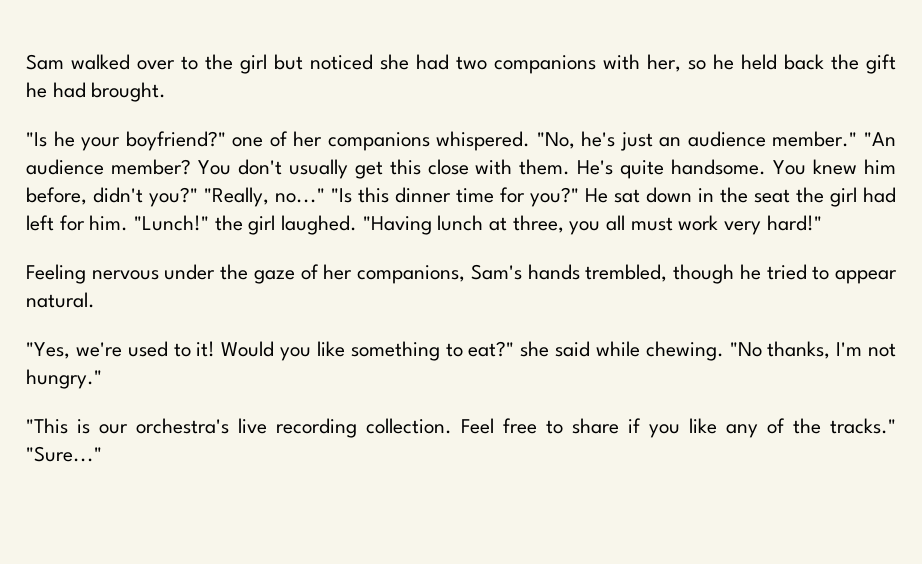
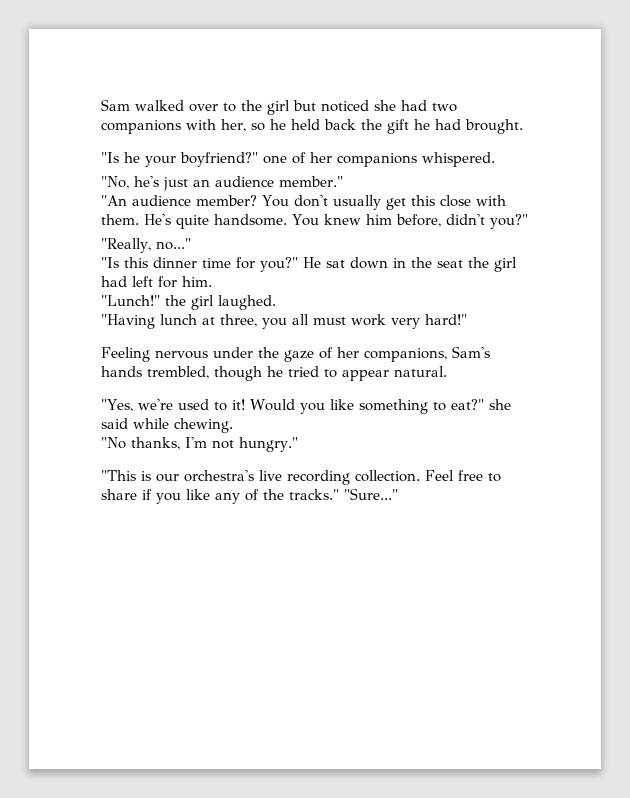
- "Is he your boyfriend?" one of her companions whispered. "No, he's just an audience member." "An audience member?
+ "Is he your boyfriend?" one of her companions whispered.
+ "No, he's just an audience member."
+ "An audience member?
- You knew him before, didn't you?" "Really, no..." "Is this dinner time for you?"
+ You knew him before, didn't you?"
+ "Really, no..."
+ "Is this dinner time for you?"
- He sat down in the seat the girl had left for him. "Lunch!" the girl laughed. "Having lunch at three, you all must work very hard!"
+ He sat down in the seat the girl had left for him.
+ "Lunch!" the girl laughed.
+ "Having lunch at three, you all must work very hard!"
- Would you like something to eat?" she said while chewing. "No thanks, I'm not hungry."
+ Would you like something to eat?" she said while chewing.
+ "No thanks, I'm not hungry."

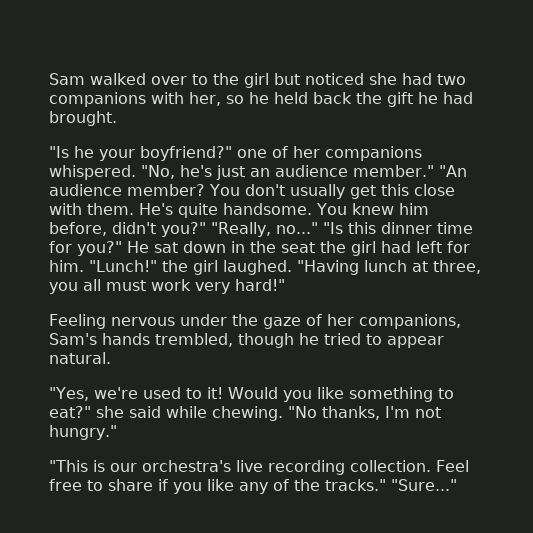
- "Is he your boyfriend?" one of her companions whispered.
- "No, he's just an audience member."
- "An audience member?
+ "Is he your boyfriend?" one of her companions whispered. "No, he's just an audience member." "An audience member?
- You knew him before, didn't you?"
- "Really, no..."
- "Is this dinner time for you?"
+ You knew him before, didn't you?" "Really, no..." "Is this dinner time for you?"
- He sat down in the seat the girl had left for him.
- "Lunch!" the girl laughed.
- "Having lunch at three, you all must work very hard!"
+ He sat down in the seat the girl had left for him. "Lunch!" the girl laughed. "Having lunch at three, you all must work very hard!"
- Would you like something to eat?" she said while chewing.
- "No thanks, I'm not hungry."
+ Would you like something to eat?" she said while chewing. "No thanks, I'm not hungry."

